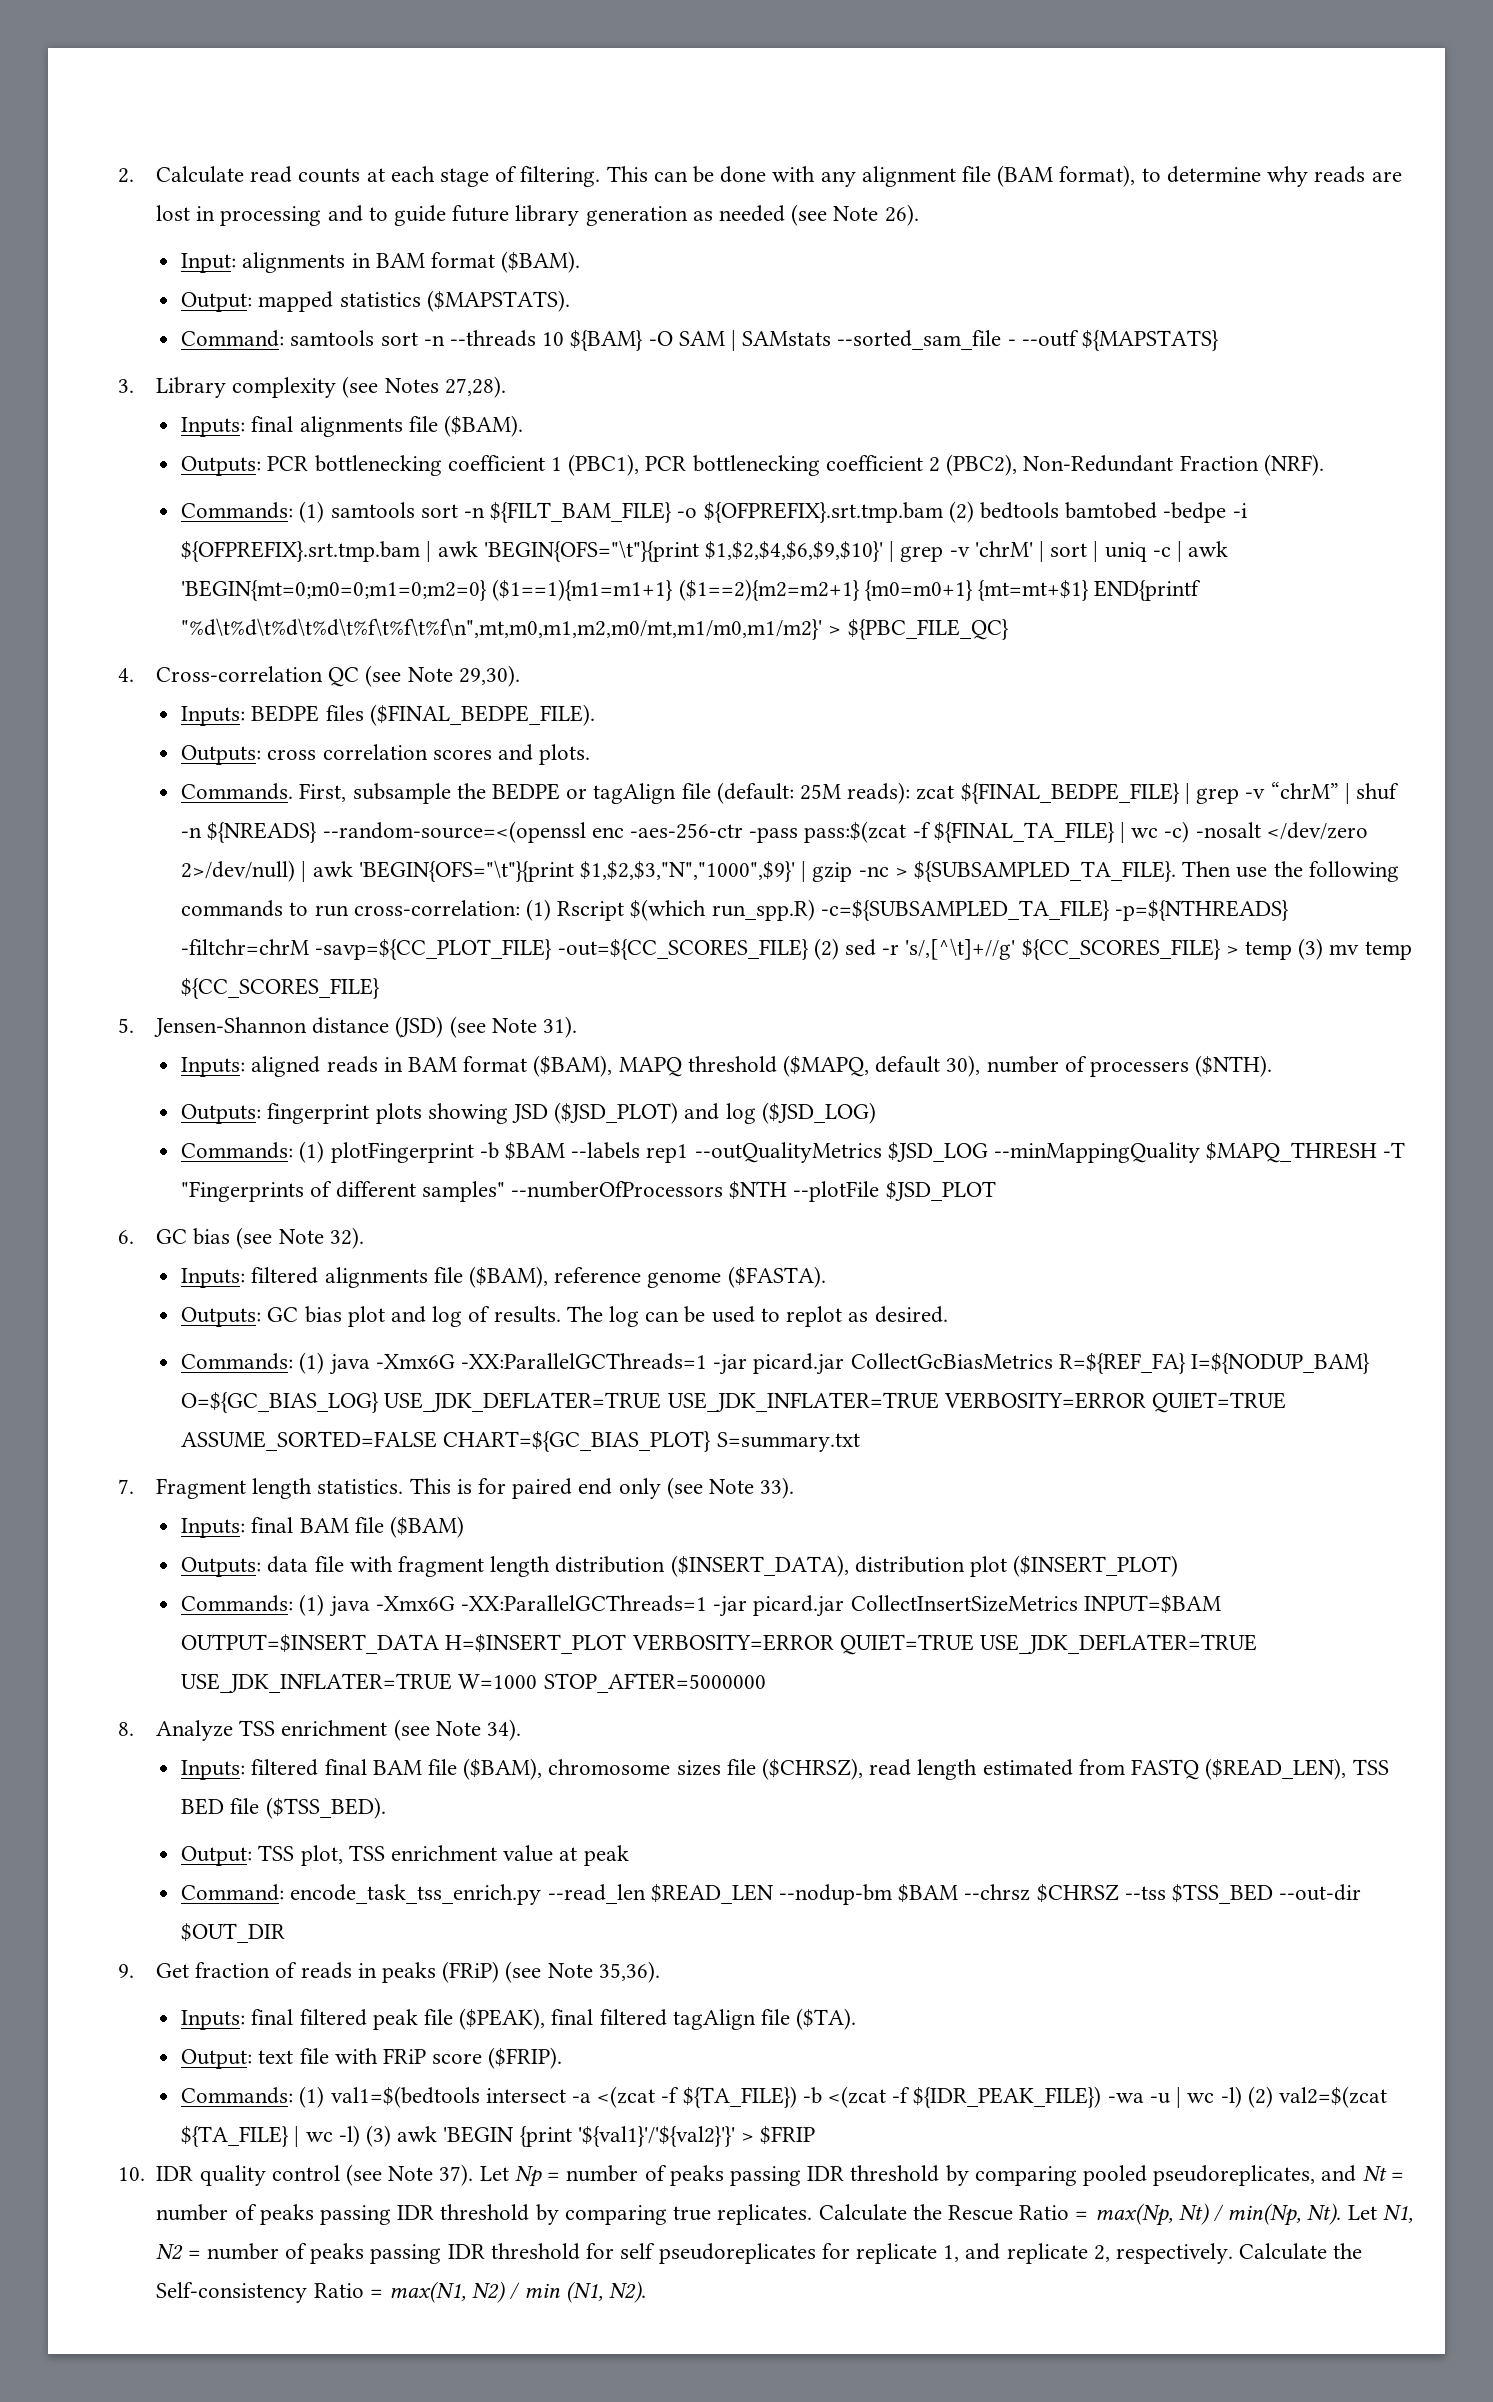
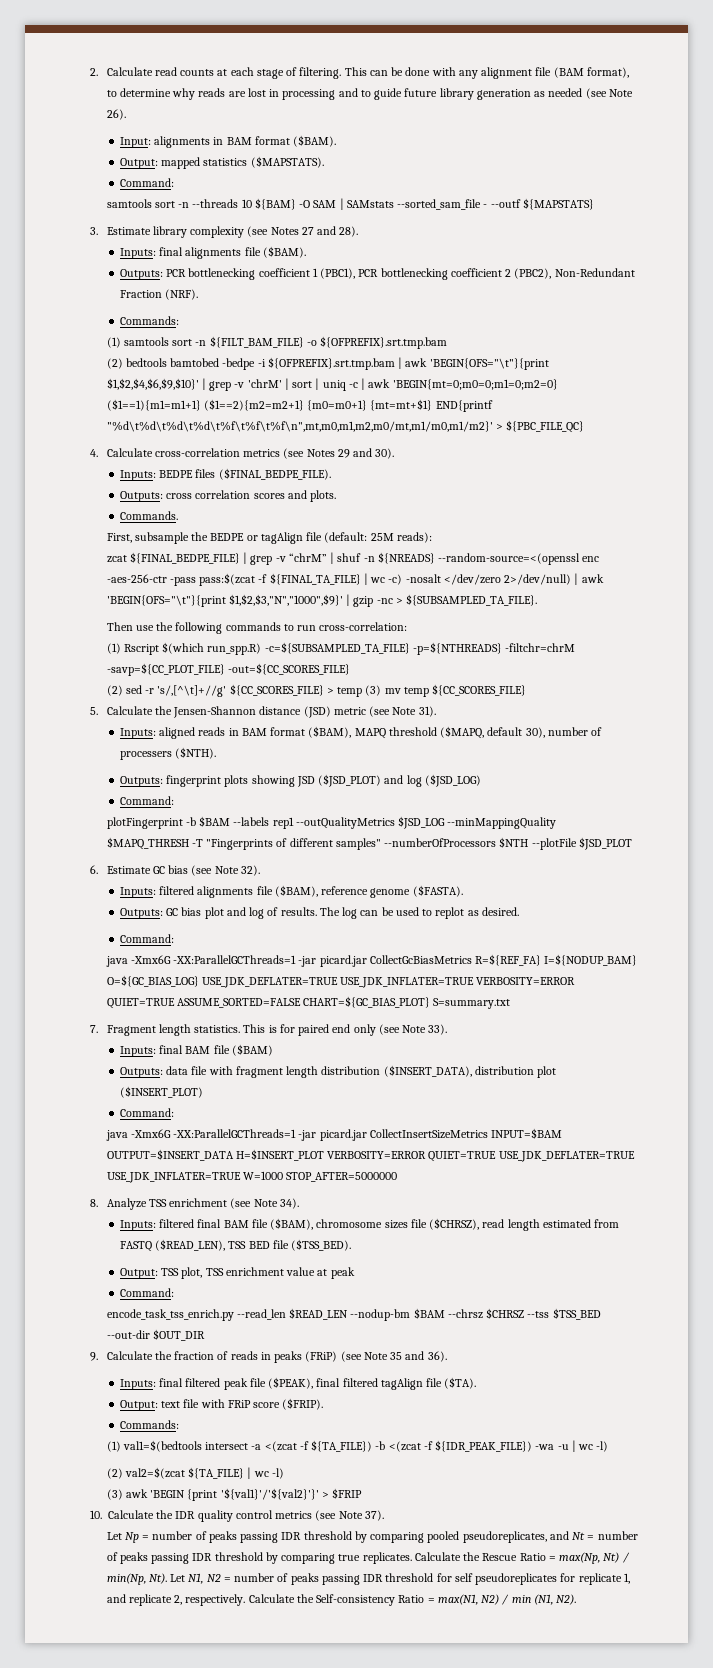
  Output: mapped statistics ($MAPSTATS).
- Command: samtools sort -n --threads 10 ${BAM} -O SAM | SAMstats --sorted_sam_file - --outf ${MAPSTATS}
+ Command:
+ samtools sort -n --threads 10 ${BAM} -O SAM | SAMstats --sorted_sam_file - --outf ${MAPSTATS}
- 3. Library complexity (see Notes 27,28).
+ 3. Estimate library complexity (see Notes 27 and 28).
  Outputs: PCR bottlenecking coefficient 1 (PBC1), PCR bottlenecking coefficient 2 (PBC2), Non-Redundant Fraction (NRF).
- Commands: (1) samtools sort -n ${FILT_BAM_FILE} -o ${OFPREFIX}.srt.tmp.bam (2) bedtools bamtobed -bedpe -i ${OFPREFIX}.srt.tmp.bam | awk 'BEGIN{OFS="\t"}{print $1,$2,$4,$6,$9,$10}' | grep -v 'chrM' | sort | uniq -c | awk 'BEGIN{mt=0;m0=0;m1=0;m2=0} ($1==1){m1=m1+1} ($1==2){m2=m2+1} {m0=m0+1} {mt=mt+$1} END{printf "%d\t%d\t%d\t%d\t%f\t%f\t%f\n",mt,m0,m1,m2,m0/mt,m1/m0,m1/m2}' > ${PBC_FILE_QC}
+ Commands:
+ (1) samtools sort -n ${FILT_BAM_FILE} -o ${OFPREFIX}.srt.tmp.bam
+ (2) bedtools bamtobed -bedpe -i ${OFPREFIX}.srt.tmp.bam | awk 'BEGIN{OFS="\t"}{print $1,$2,$4,$6,$9,$10}' | grep -v 'chrM' | sort | uniq -c | awk 'BEGIN{mt=0;m0=0;m1=0;m2=0} ($1==1){m1=m1+1} ($1==2){m2=m2+1} {m0=m0+1} {mt=mt+$1} END{printf "%d\t%d\t%d\t%d\t%f\t%f\t%f\n",mt,m0,m1,m2,m0/mt,m1/m0,m1/m2}' > ${PBC_FILE_QC}
- 4. Cross-correlation QC (see Note 29,30).
+ 4. Calculate cross-correlation metrics (see Notes 29 and 30).
- Commands. First, subsample the BEDPE or tagAlign file (default:
+ Commands.
+ First, subsample the BEDPE or tagAlign file (default:
- 25M reads): zcat ${FINAL_BEDPE_FILE} | grep -v “chrM” | shuf -n ${NREADS} --random-source=<(openssl enc -aes-256-ctr -pass pass:$(zcat -f ${FINAL_TA_FILE} | wc -c) -nosalt </dev/zero 2>/dev/null) | awk 'BEGIN{OFS="\t"}{print $1,$2,$3,"N","1000",$9}' | gzip -nc > ${SUBSAMPLED_TA_FILE}. Then use the following commands to run cross-correlation: (1) Rscript $(which run_spp.R) -c=${SUBSAMPLED_TA_FILE} -p=${NTHREADS} -filtchr=chrM -savp=${CC_PLOT_FILE} -out=${CC_SCORES_FILE} (2) sed -r 's/,[^\t]+//g' ${CC_SCORES_FILE} > temp (3) mv temp ${CC_SCORES_FILE}
+ 25M reads):
+ zcat ${FINAL_BEDPE_FILE} | grep -v “chrM” | shuf -n ${NREADS} --random-source=<(openssl enc -aes-256-ctr -pass pass:$(zcat -f ${FINAL_TA_FILE} | wc -c) -nosalt </dev/zero 2>/dev/null) | awk 'BEGIN{OFS="\t"}{print $1,$2,$3,"N","1000",$9}' | gzip -nc > ${SUBSAMPLED_TA_FILE}.
+ Then use the following commands to run cross-correlation:
+ (1) Rscript $(which run_spp.R) -c=${SUBSAMPLED_TA_FILE} -p=${NTHREADS} -filtchr=chrM -savp=${CC_PLOT_FILE} -out=${CC_SCORES_FILE}
+ (2) sed -r 's/,[^\t]+//g' ${CC_SCORES_FILE} > temp (3) mv temp ${CC_SCORES_FILE}
- 5. Jensen-Shannon distance (JSD) (see Note 31).
+ 5. Calculate the Jensen-Shannon distance (JSD) metric (see Note 31).
  Outputs: fingerprint plots showing JSD ($JSD_PLOT) and log ($JSD_LOG)
- Commands: (1) plotFingerprint -b $BAM --labels rep1 --outQualityMetrics $JSD_LOG --minMappingQuality $MAPQ_THRESH -T "Fingerprints of different samples" --numberOfProcessors $NTH --plotFile $JSD_PLOT
+ Command:
+ plotFingerprint -b $BAM --labels rep1 --outQualityMetrics $JSD_LOG --minMappingQuality $MAPQ_THRESH -T "Fingerprints of different samples" --numberOfProcessors $NTH --plotFile $JSD_PLOT
- 6. GC bias (see Note 32).
+ 6. Estimate GC bias (see Note 32).
  The log can be used to replot as desired.
- Commands: (1) java -Xmx6G -XX:ParallelGCThreads=1 -jar picard.jar CollectGcBiasMetrics R=${REF_FA} I=${NODUP_BAM} O=${GC_BIAS_LOG} USE_JDK_DEFLATER=TRUE USE_JDK_INFLATER=TRUE VERBOSITY=ERROR QUIET=TRUE ASSUME_SORTED=FALSE CHART=${GC_BIAS_PLOT} S=summary.txt
+ Command:
+ java -Xmx6G -XX:ParallelGCThreads=1 -jar picard.jar CollectGcBiasMetrics R=${REF_FA} I=${NODUP_BAM} O=${GC_BIAS_LOG} USE_JDK_DEFLATER=TRUE USE_JDK_INFLATER=TRUE VERBOSITY=ERROR QUIET=TRUE ASSUME_SORTED=FALSE CHART=${GC_BIAS_PLOT} S=summary.txt
  Outputs: data file with fragment length distribution ($INSERT_DATA), distribution plot ($INSERT_PLOT)
- Commands: (1) java -Xmx6G -XX:ParallelGCThreads=1 -jar picard.jar CollectInsertSizeMetrics INPUT=$BAM OUTPUT=$INSERT_DATA H=$INSERT_PLOT VERBOSITY=ERROR QUIET=TRUE USE_JDK_DEFLATER=TRUE USE_JDK_INFLATER=TRUE W=1000 STOP_AFTER=5000000
+ Command:
+ java -Xmx6G -XX:ParallelGCThreads=1 -jar picard.jar CollectInsertSizeMetrics INPUT=$BAM OUTPUT=$INSERT_DATA H=$INSERT_PLOT VERBOSITY=ERROR QUIET=TRUE USE_JDK_DEFLATER=TRUE USE_JDK_INFLATER=TRUE W=1000 STOP_AFTER=5000000
  Output: TSS plot, TSS enrichment value at peak
- Command: encode_task_tss_enrich.py --read_len $READ_LEN --nodup-bm $BAM --chrsz $CHRSZ --tss $TSS_BED --out-dir $OUT_DIR
+ Command:
+ encode_task_tss_enrich.py --read_len $READ_LEN --nodup-bm $BAM --chrsz $CHRSZ --tss $TSS_BED --out-dir $OUT_DIR
- 9. Get fraction of reads in peaks (FRiP) (see Note 35,36).
+ 9. Calculate the fraction of reads in peaks (FRiP) (see Note 35 and 36).
  Output: text file with FRiP score ($FRIP).
- Commands: (1) val1=$(bedtools intersect -a <(zcat -f ${TA_FILE}) -b <(zcat -f ${IDR_PEAK_FILE}) -wa -u | wc -l) (2) val2=$(zcat ${TA_FILE} | wc -l) (3) awk 'BEGIN {print '${val1}'/'${val2}'}' > $FRIP
+ Commands:
+ (1) val1=$(bedtools intersect -a <(zcat -f ${TA_FILE}) -b <(zcat -f ${IDR_PEAK_FILE}) -wa -u | wc -l)
+ (2) val2=$(zcat ${TA_FILE} | wc -l)
+ (3) awk 'BEGIN {print '${val1}'/'${val2}'}' > $FRIP
- 10. IDR quality control (see Note 37). Let Np = number of peaks passing IDR threshold by comparing pooled pseudoreplicates, and Nt = number of peaks passing IDR threshold by comparing true replicates.
+ 10. Calculate the IDR quality control metrics (see Note 37).
+ Let Np = number of peaks passing IDR threshold by comparing pooled pseudoreplicates, and Nt = number of peaks passing IDR threshold by comparing true replicates.

